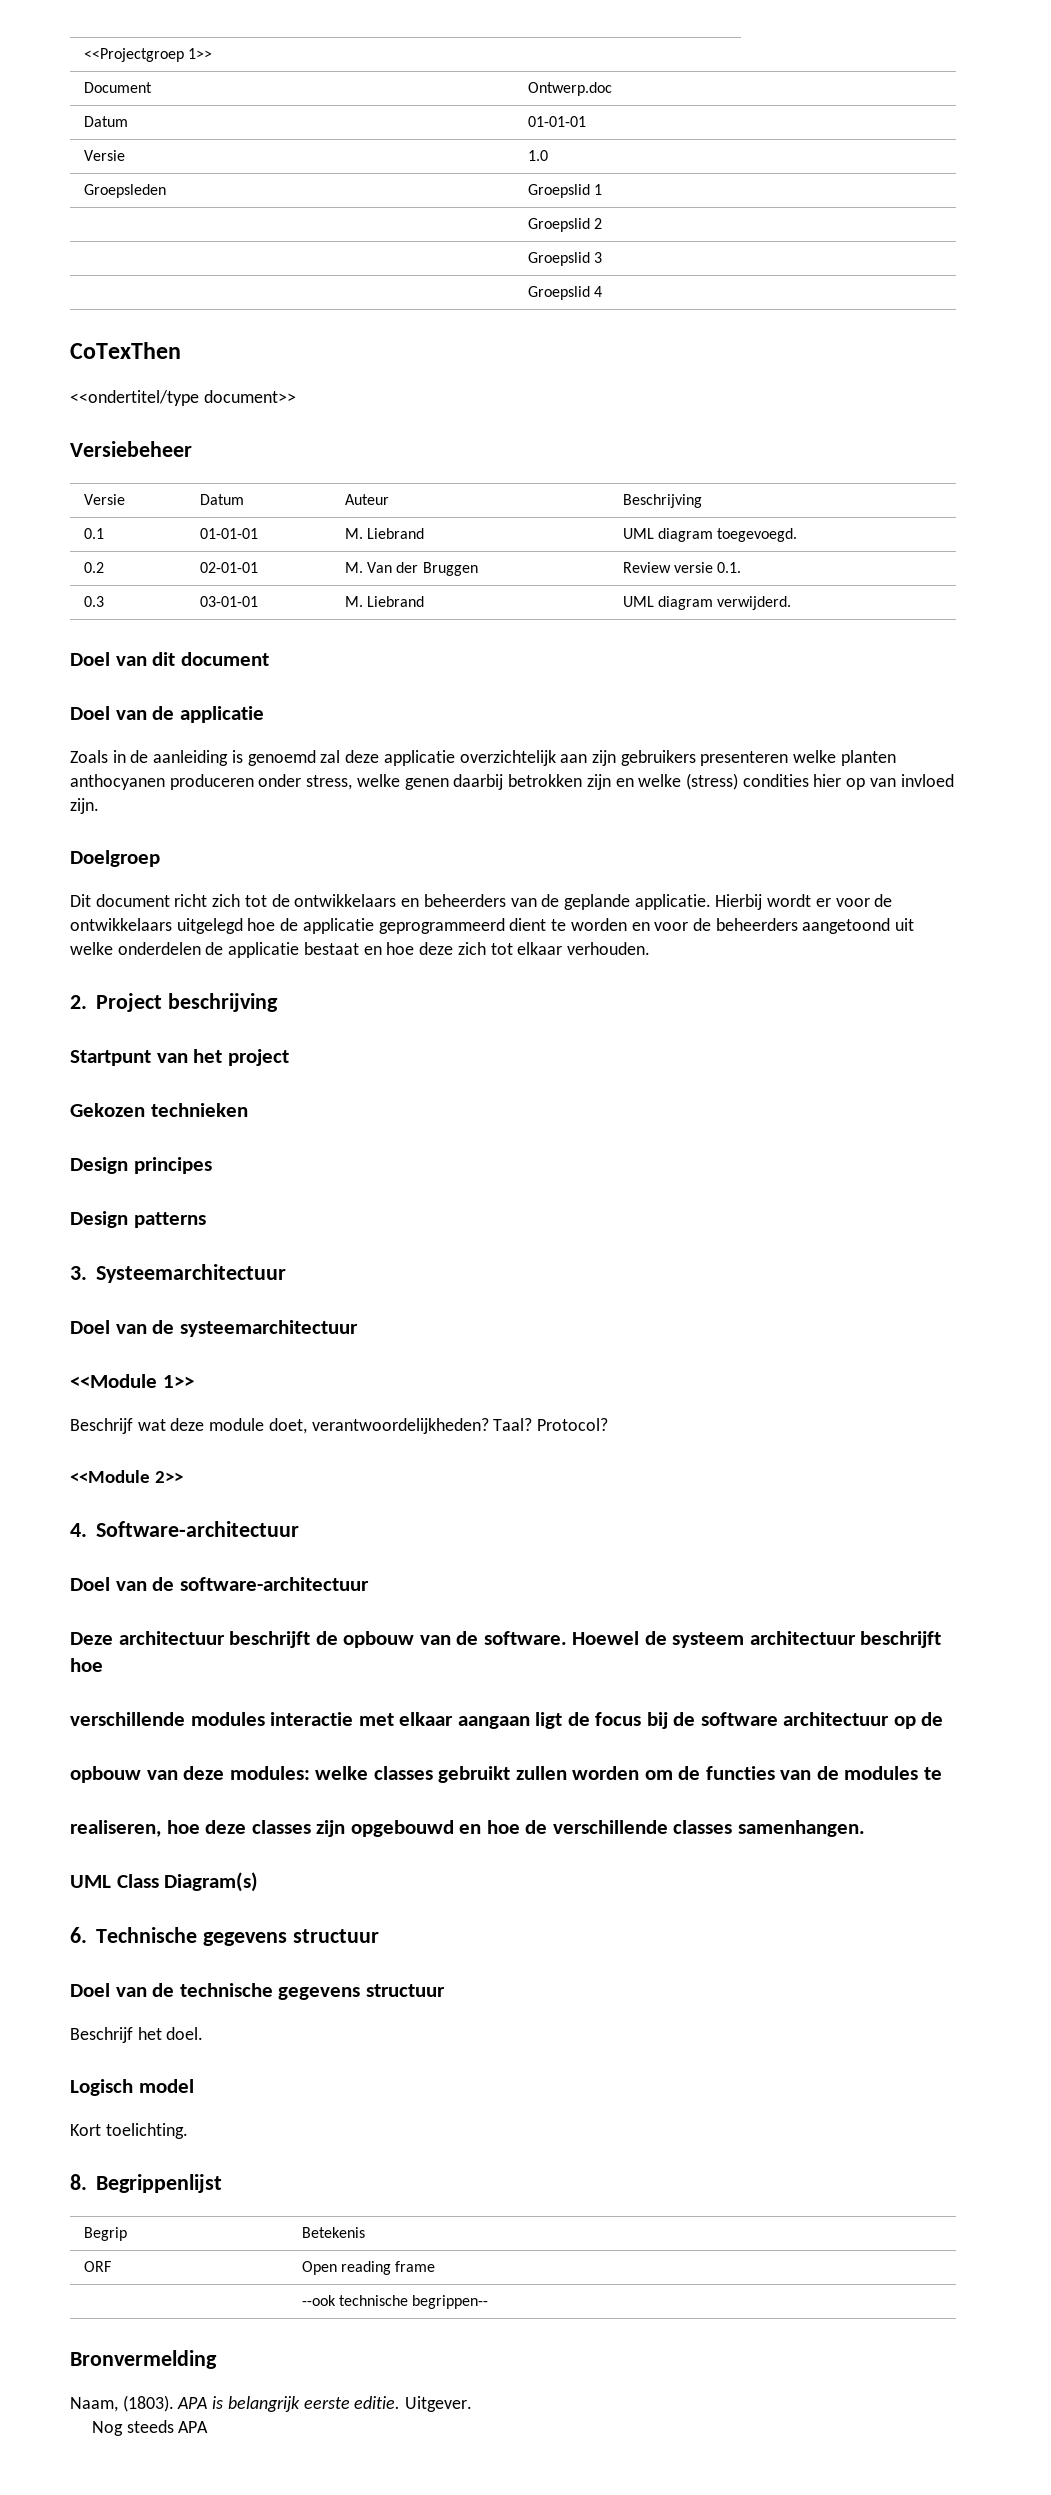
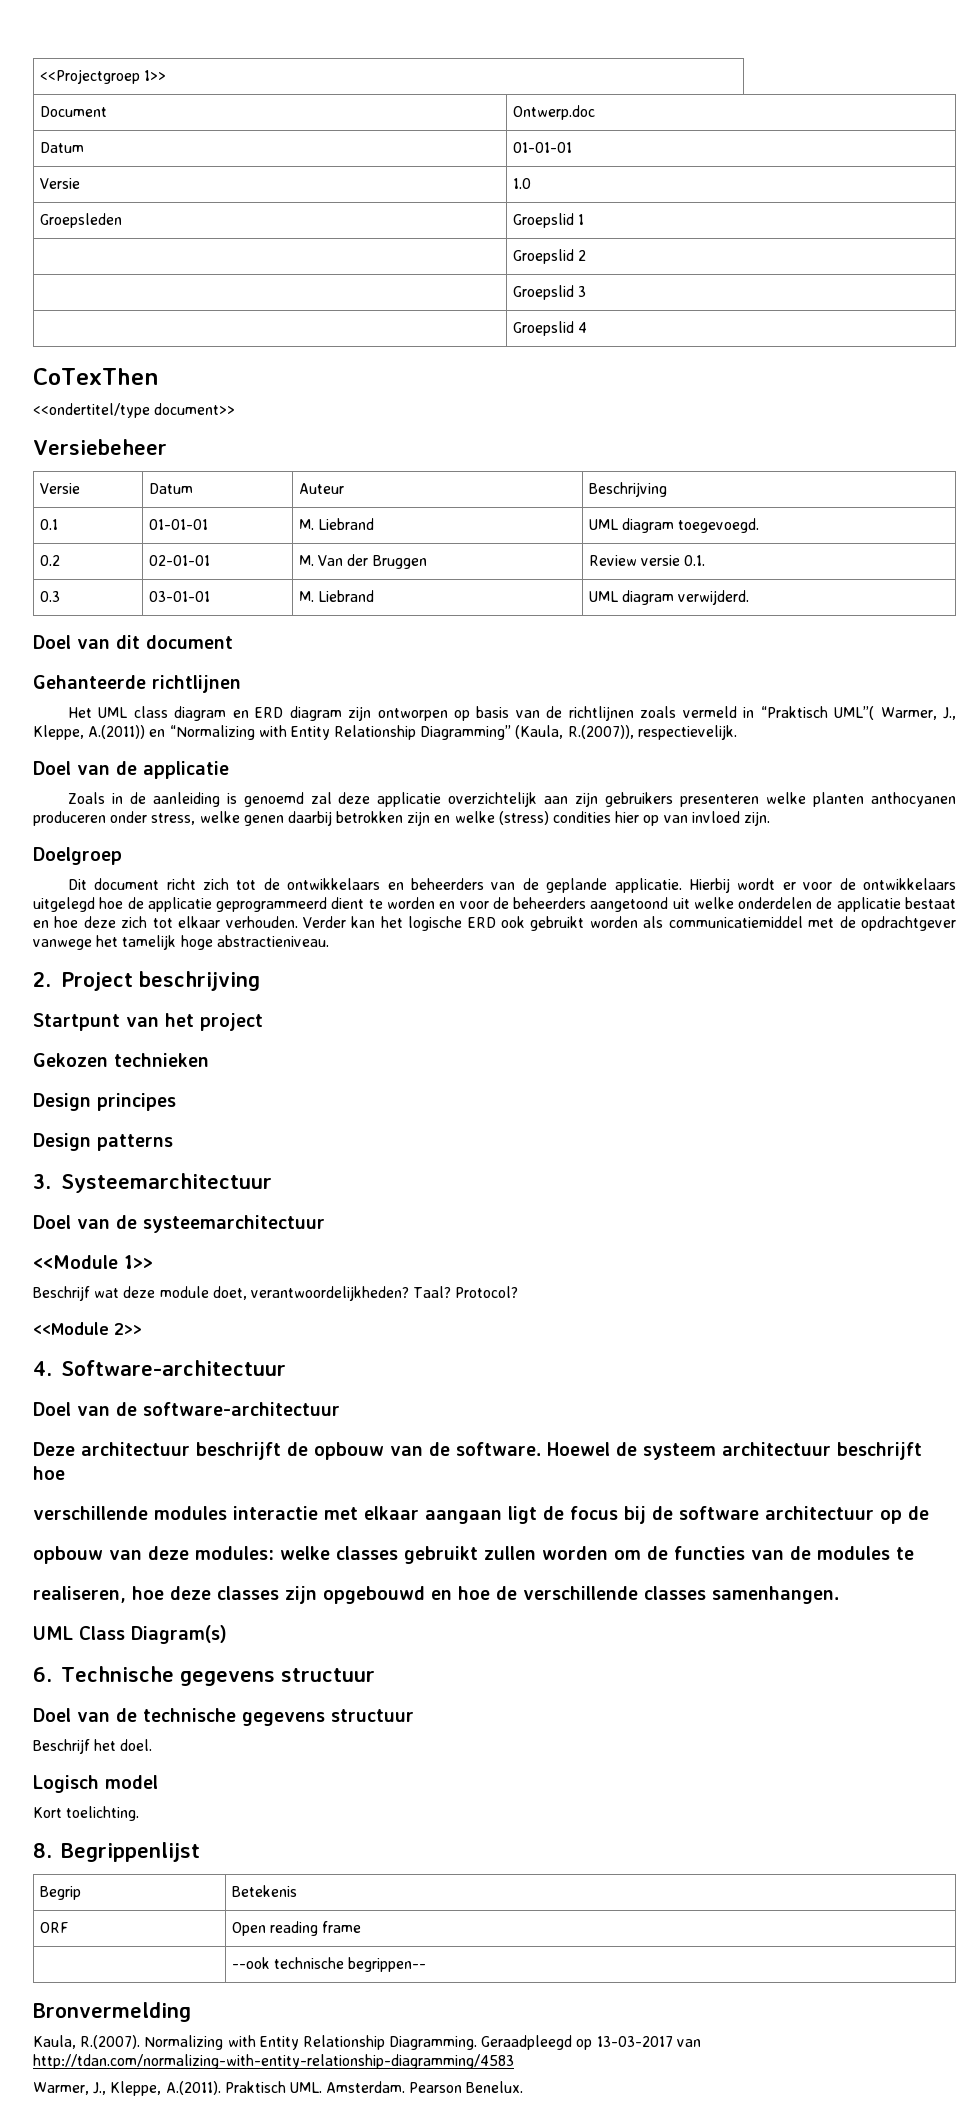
+ Gehanteerde richtlijnen
+ Het UML class diagram en ERD diagram zijn ontworpen op basis van de richtlijnen zoals vermeld in “Praktisch UML”( Warmer, J., Kleppe, A.(2011)) en “Normalizing with Entity Relationship Diagramming” (Kaula, R.(2007)), respectievelijk.
+ Verder kan het logische ERD ook gebruikt worden als communicatiemiddel met de opdrachtgever vanwege het tamelijk hoge abstractieniveau.
- Naam, (1803). APA is belangrijk eerste editie. Uitgever.
- Nog steeds APA
+ Kaula, R.(2007). Normalizing with Entity Relationship Diagramming. Geraadpleegd op 13-03-2017 van http://tdan.com/normalizing-with-entity-relationship-diagramming/4583
+ Warmer, J., Kleppe, A.(2011). Praktisch UML. Amsterdam. Pearson Benelux.

